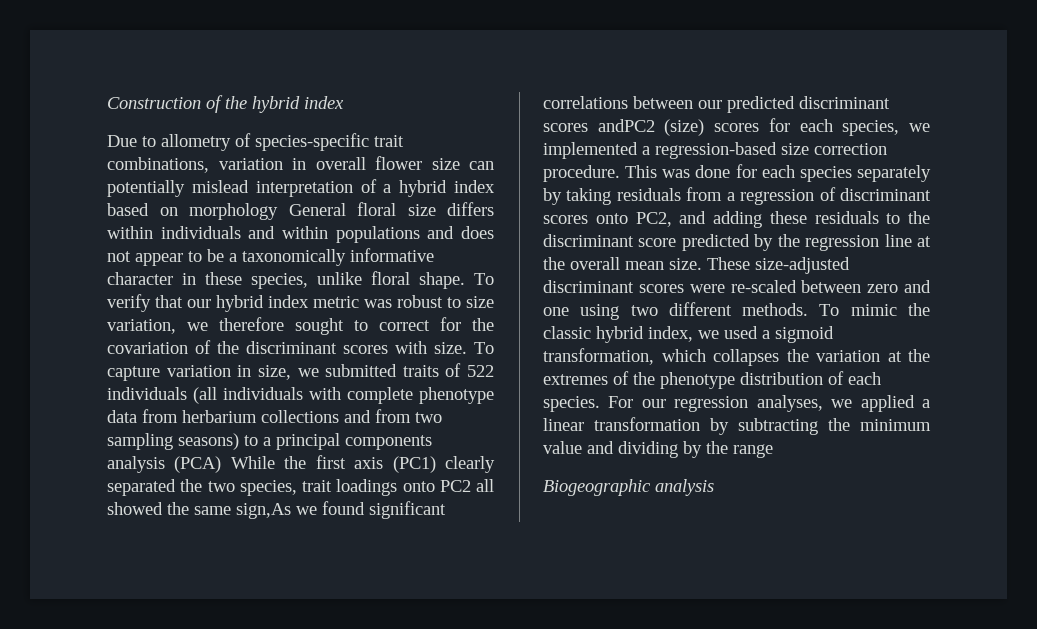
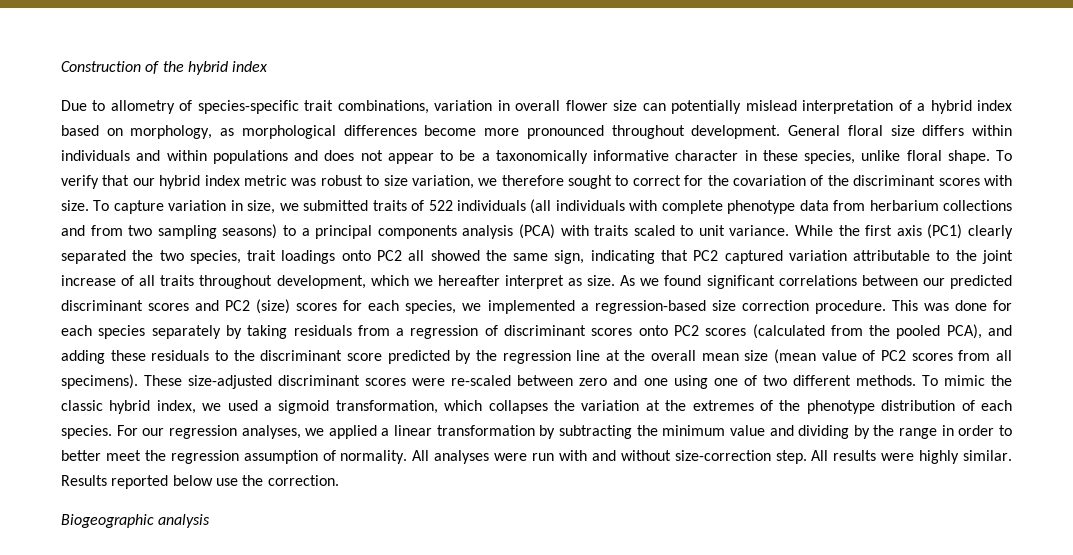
- Due to allometry of species-specific trait combinations, variation in overall flower size can potentially mislead interpretation of a hybrid index based on morphology General floral size differs within individuals and within populations and does not appear to be a taxonomically informative character in these species, unlike floral shape.
+ Due to allometry of species-specific trait combinations, variation in overall flower size can potentially mislead interpretation of a hybrid index based on morphology, as morphological differences become more pronounced throughout development. General floral size differs within individuals and within populations and does not appear to be a taxonomically informative character in these species, unlike floral shape.
- To capture variation in size, we submitted traits of 522 individuals (all individuals with complete phenotype data from herbarium collections and from two sampling seasons) to a principal components analysis (PCA) While the first axis (PC1) clearly separated the two species, trait loadings onto PC2 all showed the same sign,As we found significant correlations between our predicted discriminant scores andPC2 (size) scores for each species, we implemented a regression-based size correction procedure.
+ To capture variation in size, we submitted traits of 522 individuals (all individuals with complete phenotype data from herbarium collections and from two sampling seasons) to a principal components analysis (PCA) with traits scaled to unit variance. While the first axis (PC1) clearly separated the two species, trait loadings onto PC2 all showed the same sign, indicating that PC2 captured variation attributable to the joint increase of all traits throughout development, which we hereafter interpret as size. As we found significant correlations between our predicted discriminant scores and PC2 (size) scores for each species, we implemented a regression-based size correction procedure.
- This was done for each species separately by taking residuals from a regression of discriminant scores onto PC2, and adding these residuals to the discriminant score predicted by the regression line at the overall mean size.
+ This was done for each species separately by taking residuals from a regression of discriminant scores onto PC2 scores (calculated from the pooled PCA), and adding these residuals to the discriminant score predicted by the regression line at the overall mean size (mean value of PC2 scores from all specimens).
- These size-adjusted discriminant scores were re-scaled between zero and one using two different methods.
+ These size-adjusted discriminant scores were re-scaled between zero and one using one of two different methods.
- For our regression analyses, we applied a linear transformation by subtracting the minimum value and dividing by the range
+ For our regression analyses, we applied a linear transformation by subtracting the minimum value and dividing by the range in order to better meet the regression assumption of normality. All analyses were run with and without size-correction step. All results were highly similar. Results reported below use the correction.

